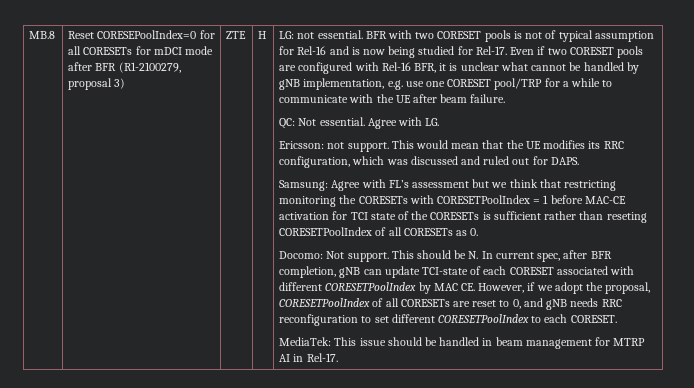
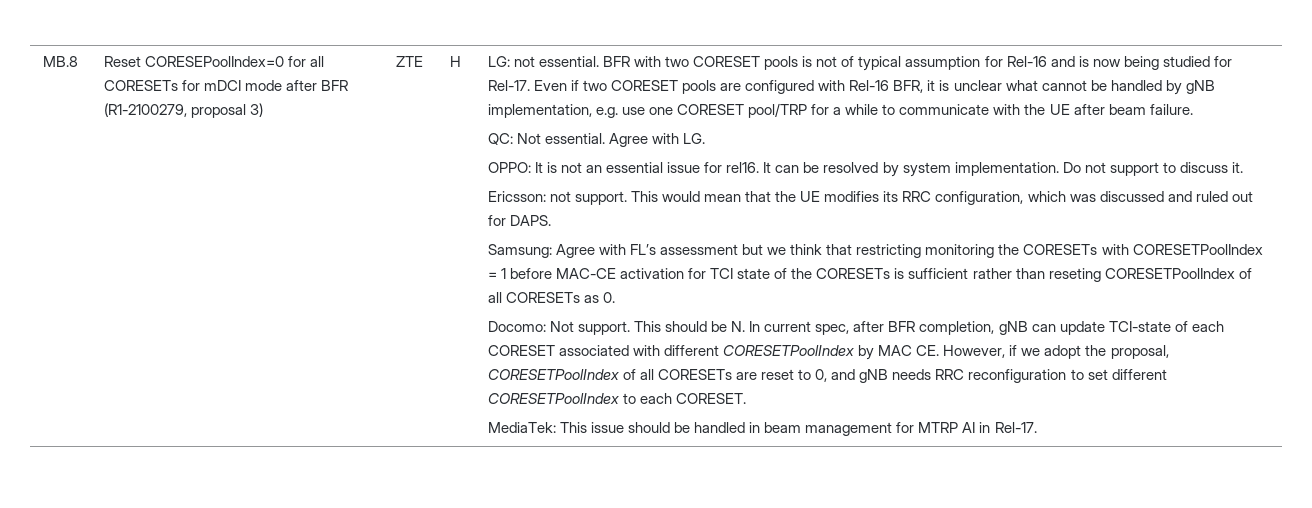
+ OPPO: It is not an essential issue for rel16. It can be resolved by system implementation. Do not support to discuss it.

